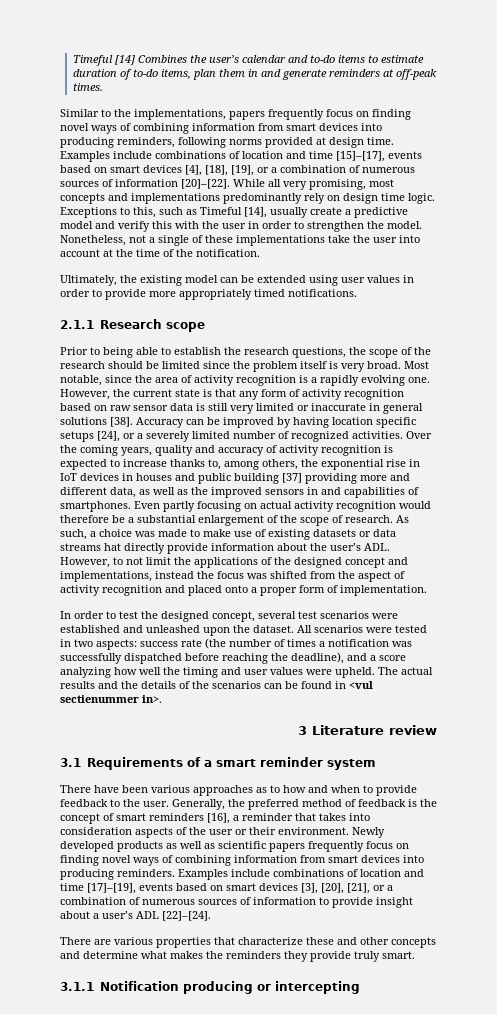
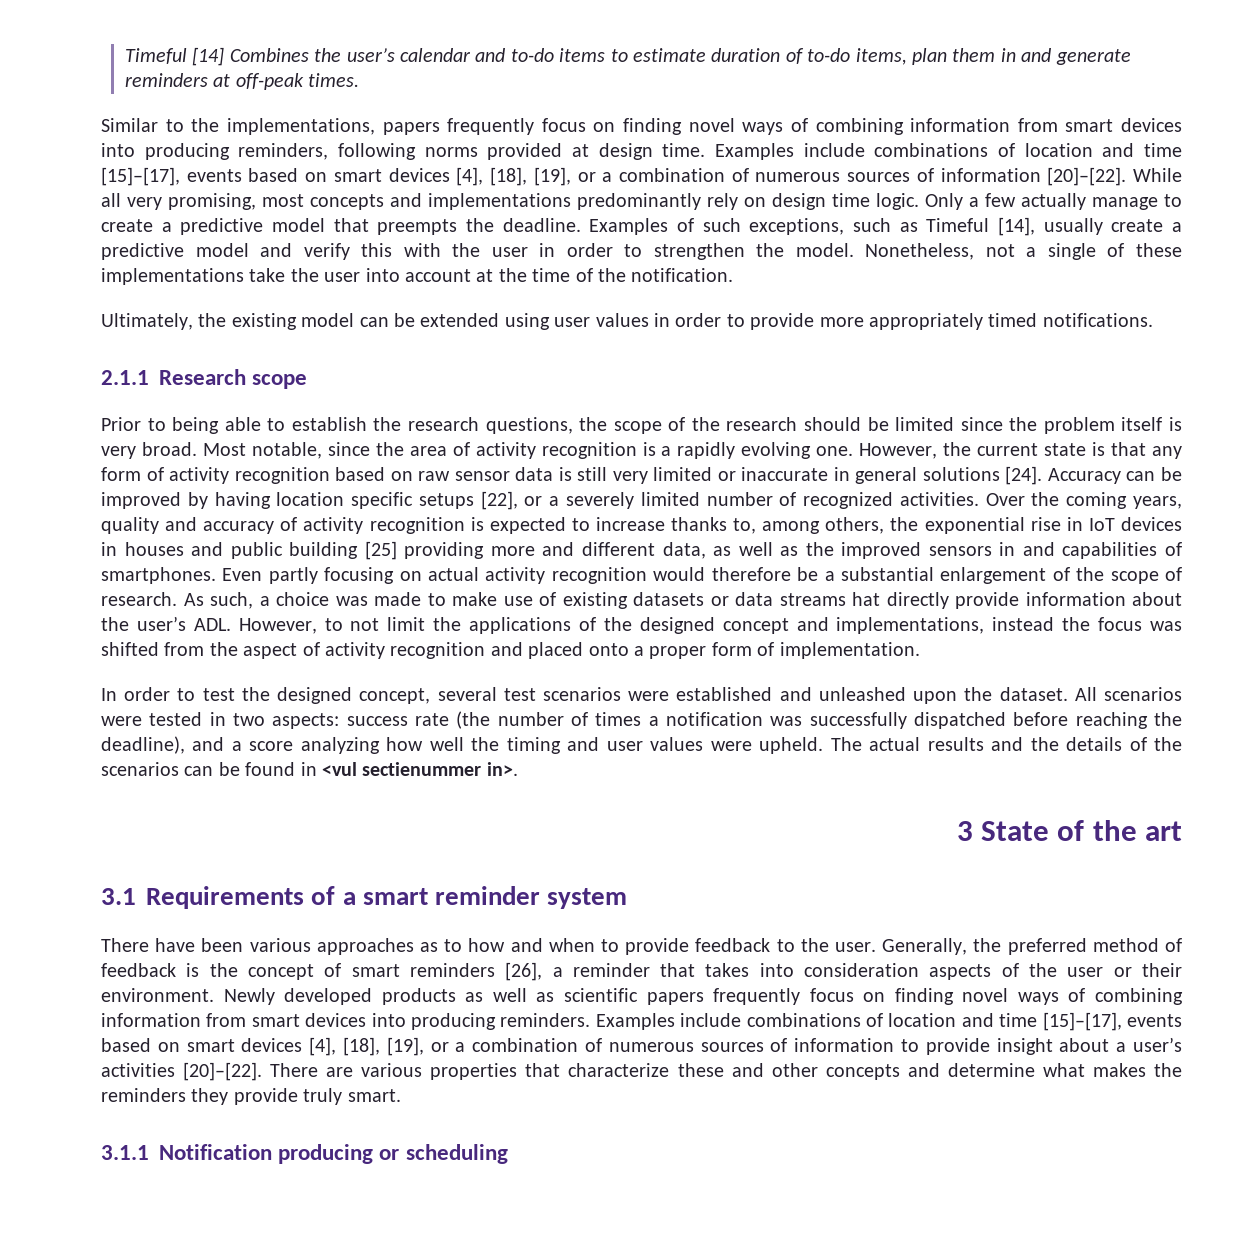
- Exceptions to this, such as Timeful [14], usually create a predictive model and verify this with the user in order to strengthen the model.
+ Only a few actually manage to create a predictive model that preempts the deadline. Examples of such exceptions, such as Timeful [14], usually create a predictive model and verify this with the user in order to strengthen the model.
- However, the current state is that any form of activity recognition based on raw sensor data is still very limited or inaccurate in general solutions [38].
+ However, the current state is that any form of activity recognition based on raw sensor data is still very limited or inaccurate in general solutions [24].
- Accuracy can be improved by having location specific setups [24], or a severely limited number of recognized activities.
+ Accuracy can be improved by having location specific setups [22], or a severely limited number of recognized activities.
- Over the coming years, quality and accuracy of activity recognition is expected to increase thanks to, among others, the exponential rise in IoT devices in houses and public building [37] providing more and different data, as well as the improved sensors in and capabilities of smartphones.
+ Over the coming years, quality and accuracy of activity recognition is expected to increase thanks to, among others, the exponential rise in IoT devices in houses and public building [25] providing more and different data, as well as the improved sensors in and capabilities of smartphones.
- 3 Literature review
+ 3 State of the art
- Generally, the preferred method of feedback is the concept of smart reminders [16], a reminder that takes into consideration aspects of the user or their environment.
+ Generally, the preferred method of feedback is the concept of smart reminders [26], a reminder that takes into consideration aspects of the user or their environment.
- Examples include combinations of location and time [17]–[19], events based on smart devices [3], [20], [21], or a combination of numerous sources of information to provide insight about a user’s ADL [22]–[24].
- There are various properties that characterize these and other concepts and determine what makes the reminders they provide truly smart.
+ Examples include combinations of location and time [15]–[17], events based on smart devices [4], [18], [19], or a combination of numerous sources of information to provide insight about a user’s activities [20]–[22]. There are various properties that characterize these and other concepts and determine what makes the reminders they provide truly smart.
- 3.1.1 Notification producing or intercepting
+ 3.1.1 Notification producing or scheduling

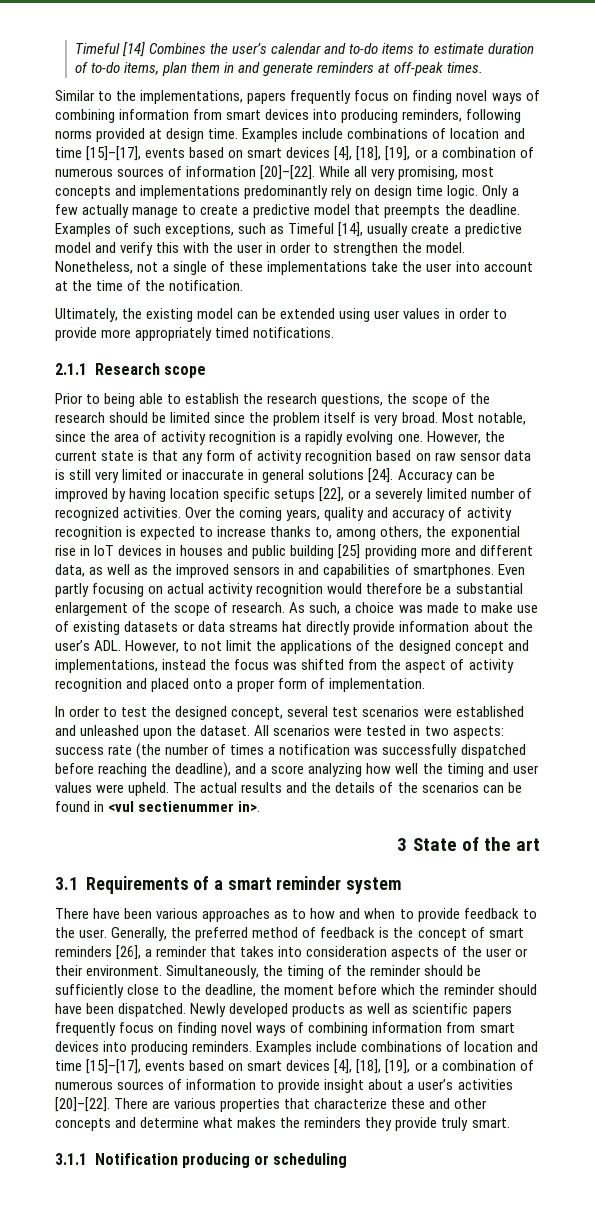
+ Simultaneously, the timing of the reminder should be sufficiently close to the deadline, the moment before which the reminder should have been dispatched.

